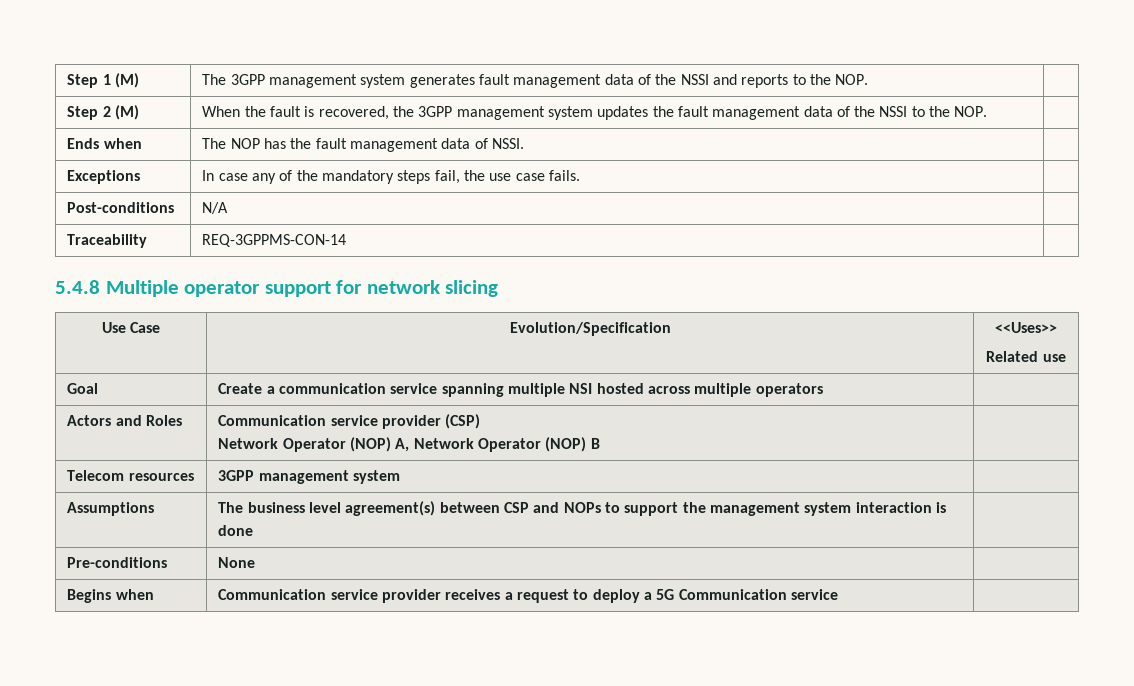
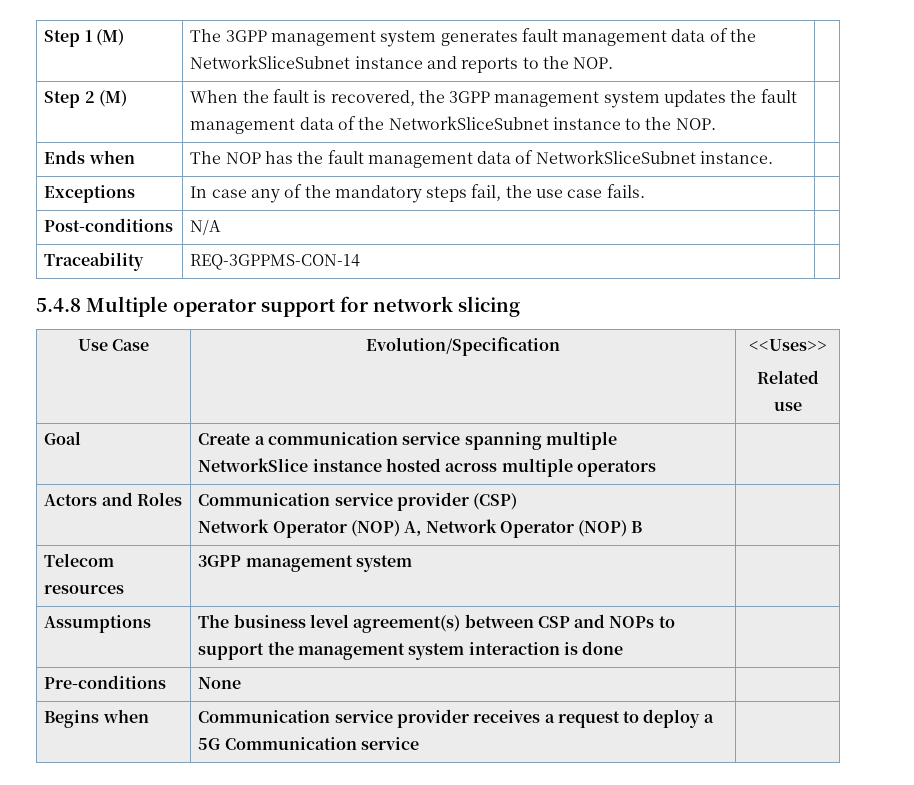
- Step 1 (M) | The 3GPP management system generates fault management data of the NSSI and reports to the NOP. |
+ Step 1 (M) | The 3GPP management system generates fault management data of the NetworkSliceSubnet instance and reports to the NOP. |
- Step 2 (M) | When the fault is recovered, the 3GPP management system updates the fault management data of the NSSI to the NOP. |
+ Step 2 (M) | When the fault is recovered, the 3GPP management system updates the fault management data of the NetworkSliceSubnet instance to the NOP. |
- Ends when | The NOP has the fault management data of NSSI. |
+ Ends when | The NOP has the fault management data of NetworkSliceSubnet instance. |
- Goal | Create a communication service spanning multiple NSI hosted across multiple operators |
+ Goal | Create a communication service spanning multiple NetworkSlice instance hosted across multiple operators |

